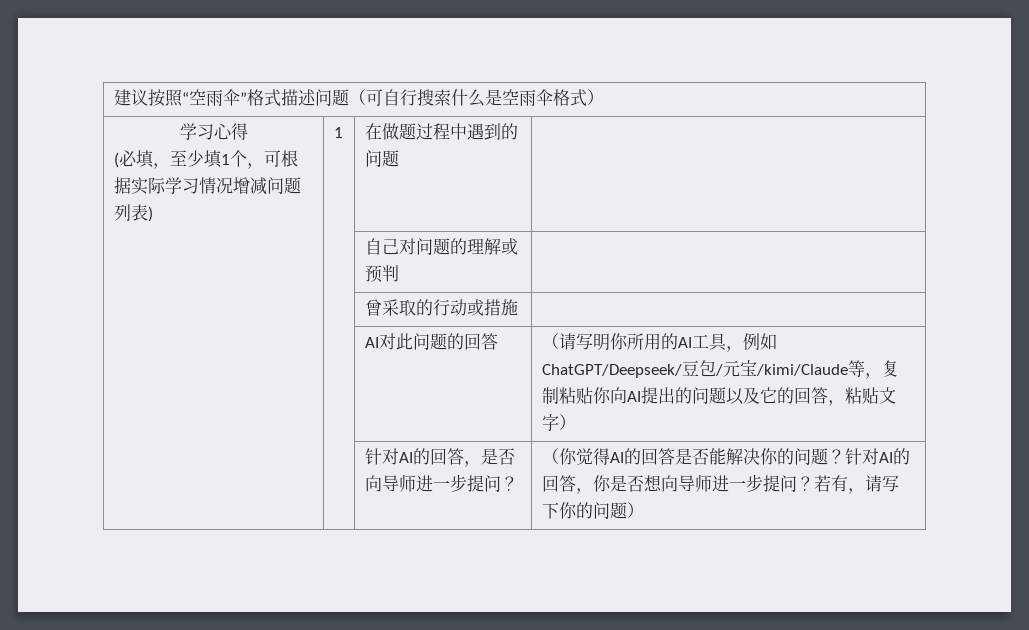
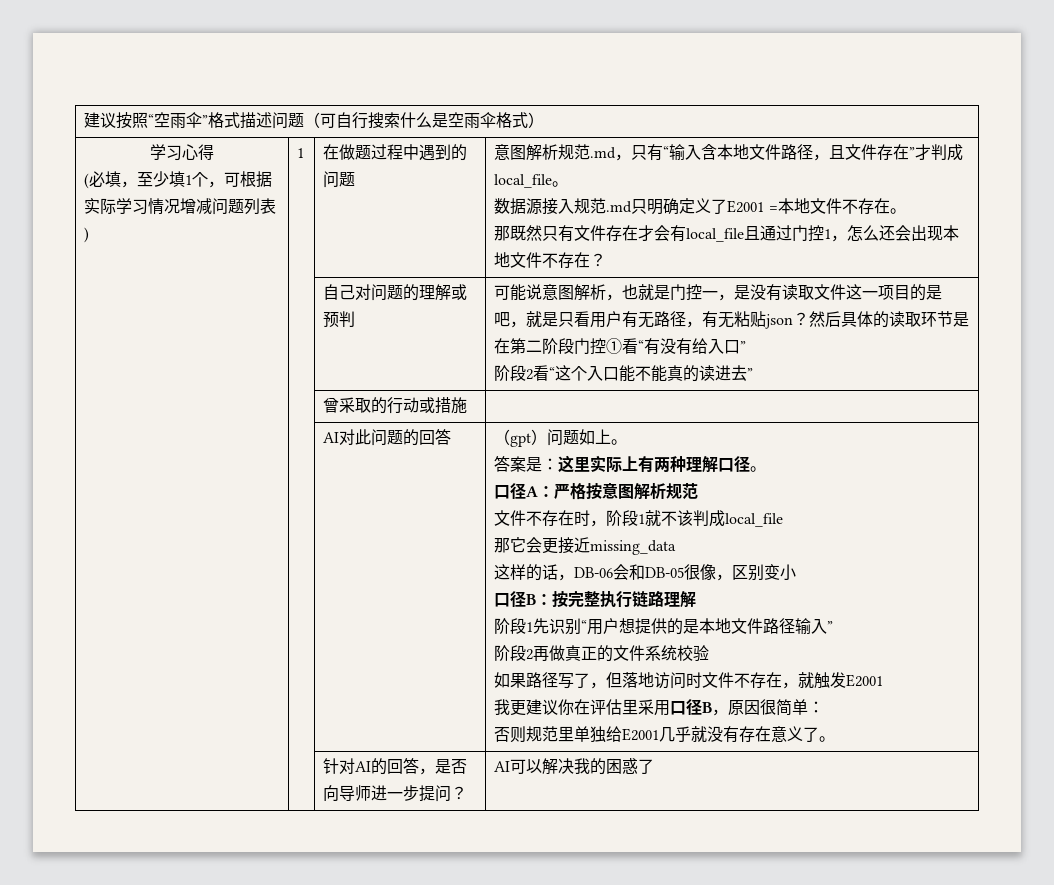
+ 意图解析规范.md，只有“输入含本地文件路径，且文件存在”才判成local_file。
+ 数据源接入规范.md只明确定义了E2001 =本地文件不存在。
+ 那既然只有文件存在才会有local_file且通过门控1，怎么还会出现本地文件不存在？
+ 可能说意图解析，也就是门控一，是没有读取文件这一项目的是吧，就是只看用户有无路径，有无粘贴json？然后具体的读取环节是在第二阶段门控①看“有没有给入口”
+ 阶段2看“这个入口能不能真的读进去”
- （请写明你所用的AI工具，例如ChatGPT/Deepseek/豆包/元宝/kimi/Claude等，复制粘贴你向AI提出的问题以及它的回答，粘贴文字）
+ （gpt）问题如上。
+ 答案是：这里实际上有两种理解口径。
+ 口径A：严格按意图解析规范
+ 文件不存在时，阶段1就不该判成local_file
+ 那它会更接近missing_data
+ 这样的话，DB-06会和DB-05很像，区别变小
+ 口径B：按完整执行链路理解
+ 阶段1先识别“用户想提供的是本地文件路径输入”
+ 阶段2再做真正的文件系统校验
+ 如果路径写了，但落地访问时文件不存在，就触发E2001
+ 我更建议你在评估里采用口径B，原因很简单：
+ 否则规范里单独给E2001几乎就没有存在意义了。
- | | 针对AI的回答，是否向导师进一步提问？ | （你觉得AI的回答是否能解决你的问题？针对AI的回答，你是否想向导师进一步提问？若有，请写下你的问题）
+ | | 针对AI的回答，是否向导师进一步提问？ | AI可以解决我的困惑了

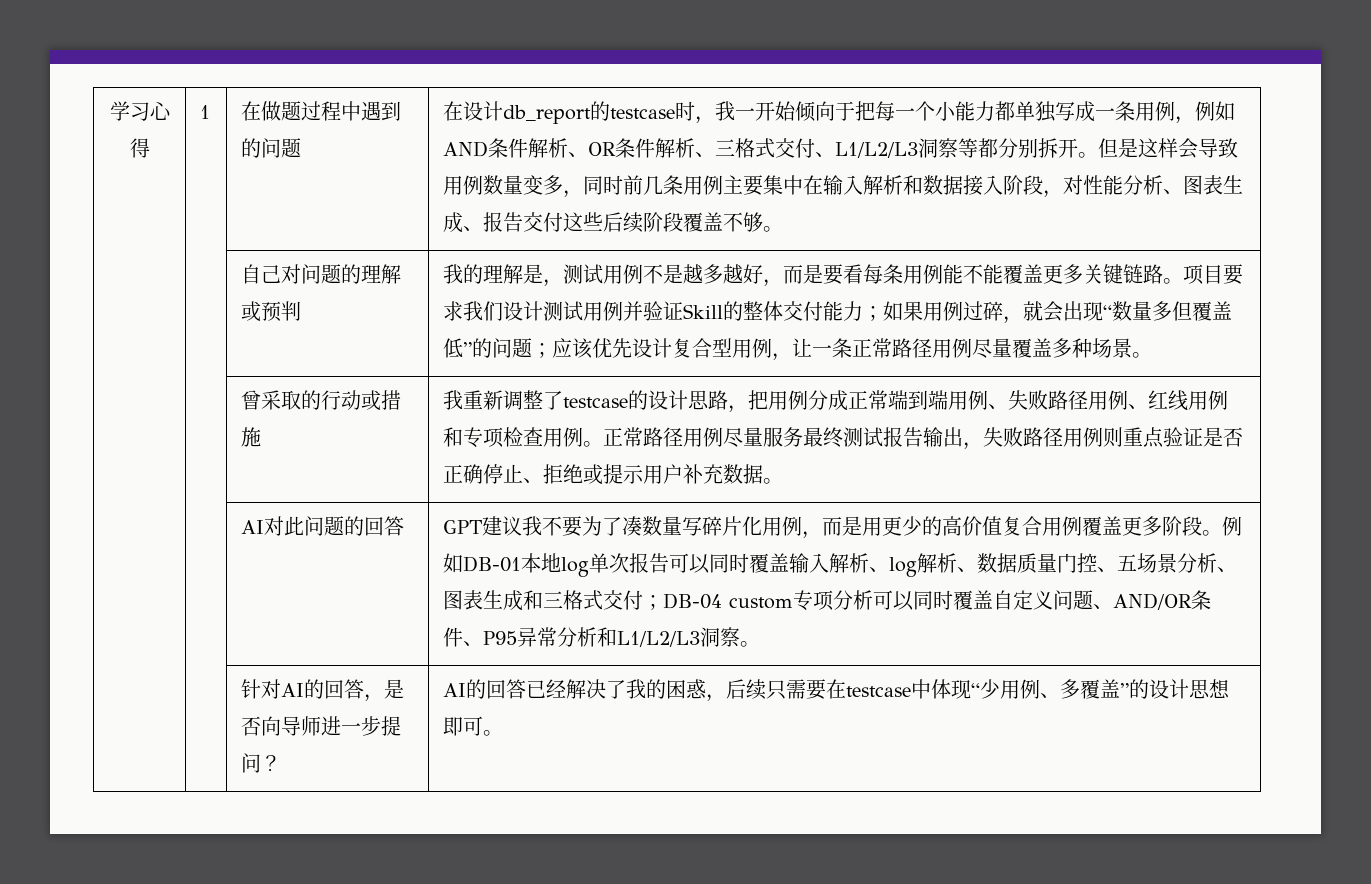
- 建议按照“空雨伞”格式描述问题（可自行搜索什么是空雨伞格式）
  学习心得
- (必填，至少填1个，可根据实际学习情况增减问题列表)
- 意图解析规范.md，只有“输入含本地文件路径，且文件存在”才判成local_file。
- 数据源接入规范.md只明确定义了E2001 =本地文件不存在。
- 那既然只有文件存在才会有local_file且通过门控1，怎么还会出现本地文件不存在？
+ 在设计db_report的testcase时，我一开始倾向于把每一个小能力都单独写成一条用例，例如AND条件解析、OR条件解析、三格式交付、L1/L2/L3洞察等都分别拆开。但是这样会导致用例数量变多，同时前几条用例主要集中在输入解析和数据接入阶段，对性能分析、图表生成、报告交付这些后续阶段覆盖不够。
- 可能说意图解析，也就是门控一，是没有读取文件这一项目的是吧，就是只看用户有无路径，有无粘贴json？然后具体的读取环节是在第二阶段门控①看“有没有给入口”
- 阶段2看“这个入口能不能真的读进去”
+ 我的理解是，测试用例不是越多越好，而是要看每条用例能不能覆盖更多关键链路。项目要求我们设计测试用例并验证Skill的整体交付能力；如果用例过碎，就会出现“数量多但覆盖低”的问题；应该优先设计复合型用例，让一条正常路径用例尽量覆盖多种场景。
+ 我重新调整了testcase的设计思路，把用例分成正常端到端用例、失败路径用例、红线用例和专项检查用例。正常路径用例尽量服务最终测试报告输出，失败路径用例则重点验证是否正确停止、拒绝或提示用户补充数据。
- （gpt）问题如上。
- 答案是：这里实际上有两种理解口径。
- 口径A：严格按意图解析规范
- 文件不存在时，阶段1就不该判成local_file
- 那它会更接近missing_data
- 这样的话，DB-06会和DB-05很像，区别变小
- 口径B：按完整执行链路理解
- 阶段1先识别“用户想提供的是本地文件路径输入”
- 阶段2再做真正的文件系统校验
- 如果路径写了，但落地访问时文件不存在，就触发E2001
- 我更建议你在评估里采用口径B，原因很简单：
- 否则规范里单独给E2001几乎就没有存在意义了。
+ GPT建议我不要为了凑数量写碎片化用例，而是用更少的高价值复合用例覆盖更多阶段。例如DB-01本地log单次报告可以同时覆盖输入解析、log解析、数据质量门控、五场景分析、图表生成和三格式交付；DB-04 custom专项分析可以同时覆盖自定义问题、AND/OR条件、P95异常分析和L1/L2/L3洞察。
- | | 针对AI的回答，是否向导师进一步提问？ | AI可以解决我的困惑了
+ | | 针对AI的回答，是否向导师进一步提问？ | AI的回答已经解决了我的困惑，后续只需要在testcase中体现“少用例、多覆盖”的设计思想即可。

